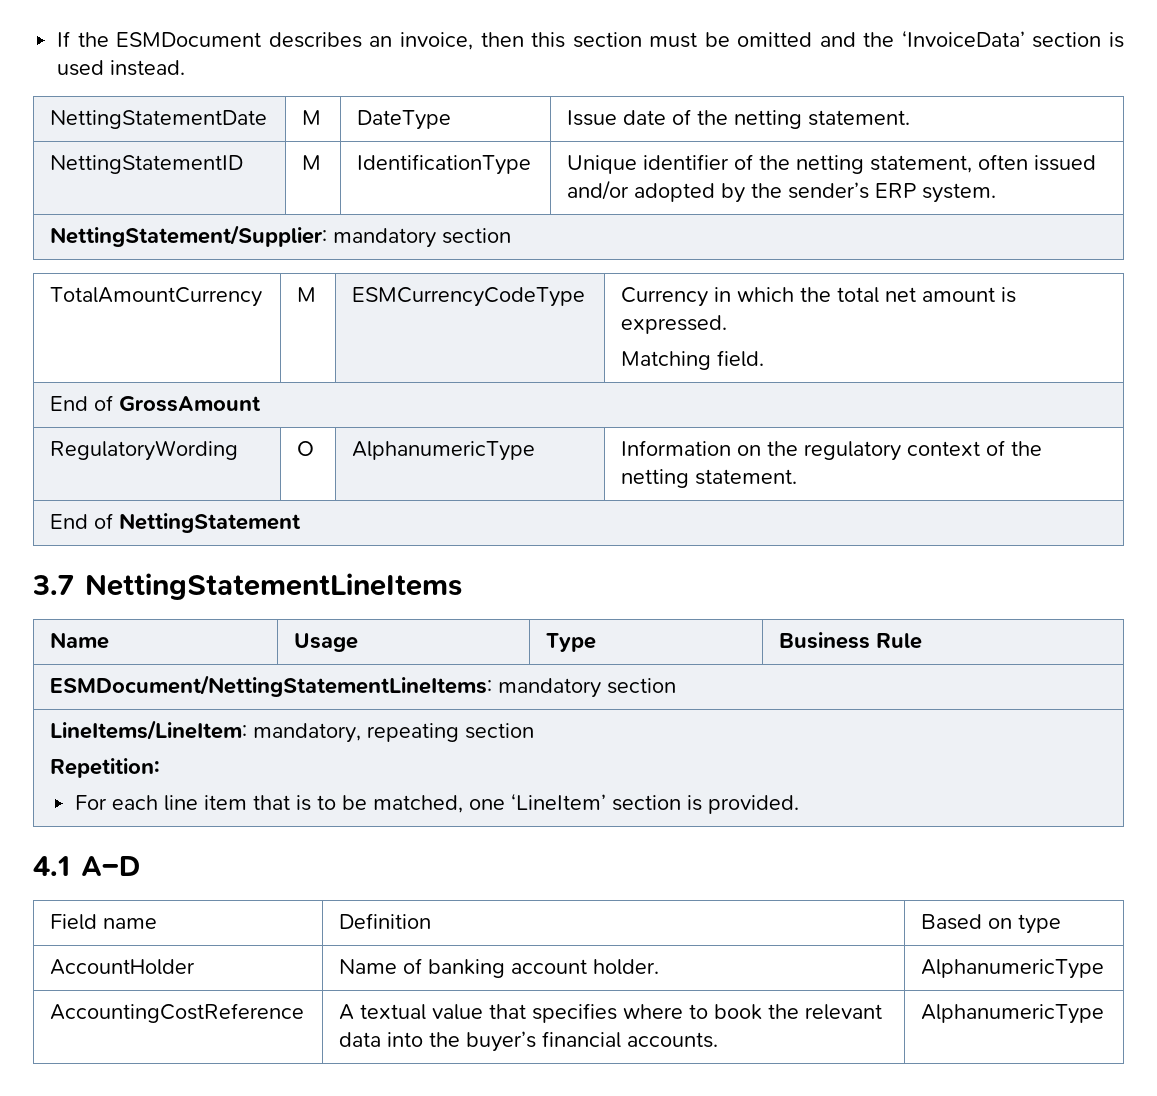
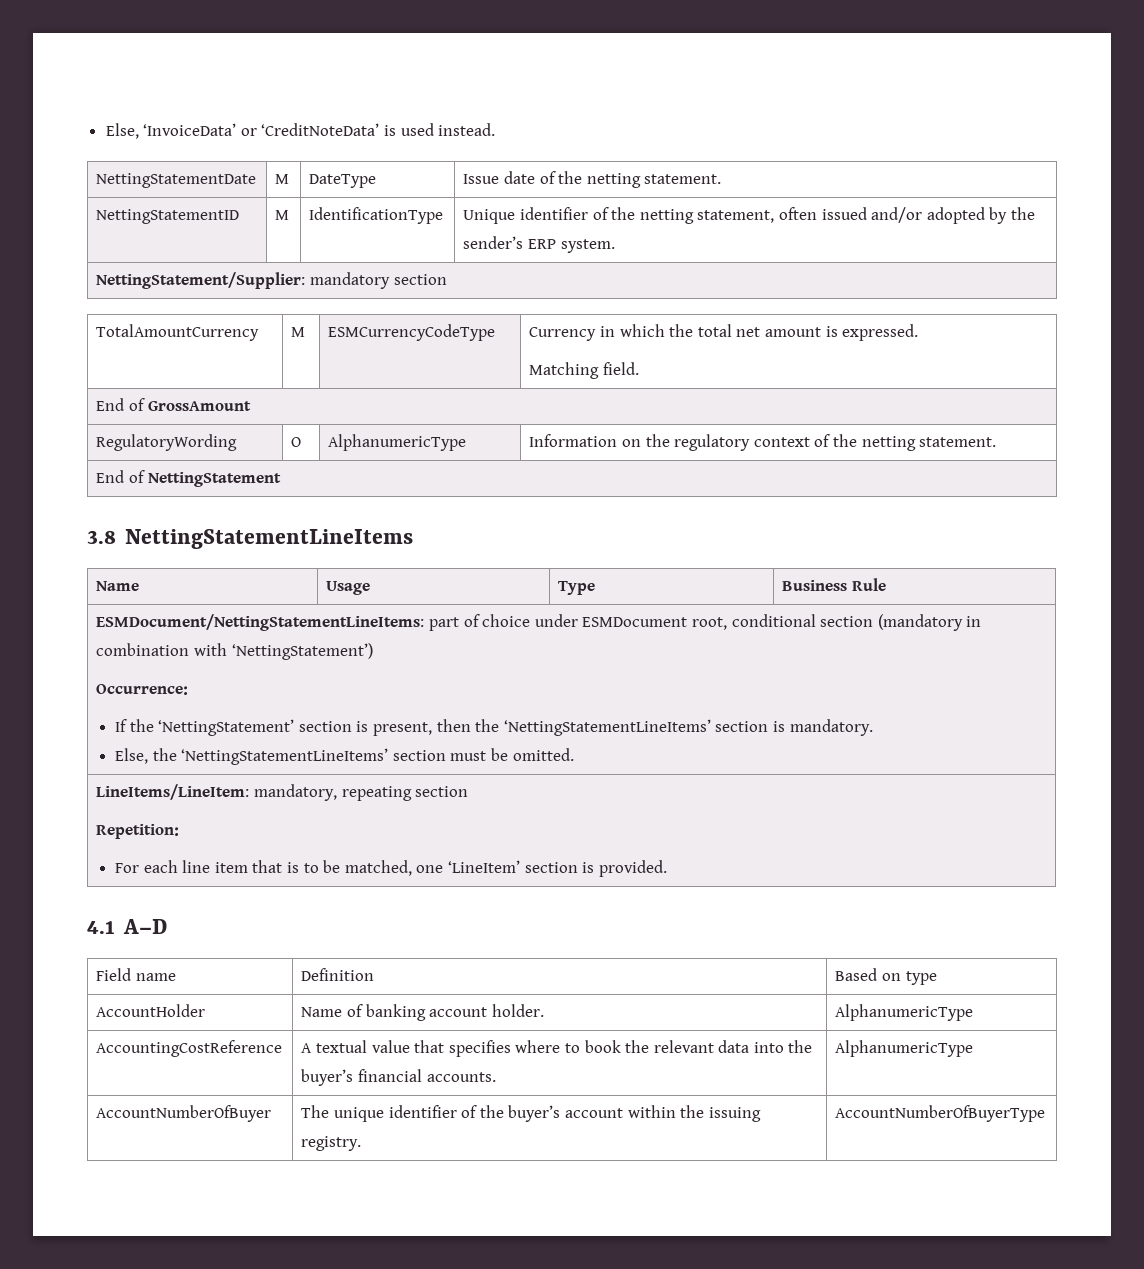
- If the ESMDocument describes an invoice, then this section must be omitted and the ‘InvoiceData’ section is used instead.
+ Else, ‘InvoiceData’ or ‘CreditNoteData’ is used instead.
- 3.7 NettingStatementLineItems
+ 3.8 NettingStatementLineItems
- ESMDocument/NettingStatementLineItems: mandatory section
+ ESMDocument/NettingStatementLineItems: part of choice under ESMDocument root, conditional section (mandatory in combination with ‘NettingStatement’)
+ Occurrence:
+ If the ‘NettingStatement’ section is present, then the ‘NettingStatementLineItems’ section is mandatory.
+ Else, the ‘NettingStatementLineItems’ section must be omitted.
+ AccountNumberOfBuyer | The unique identifier of the buyer’s account within the issuing registry. | AccountNumberOfBuyerType

